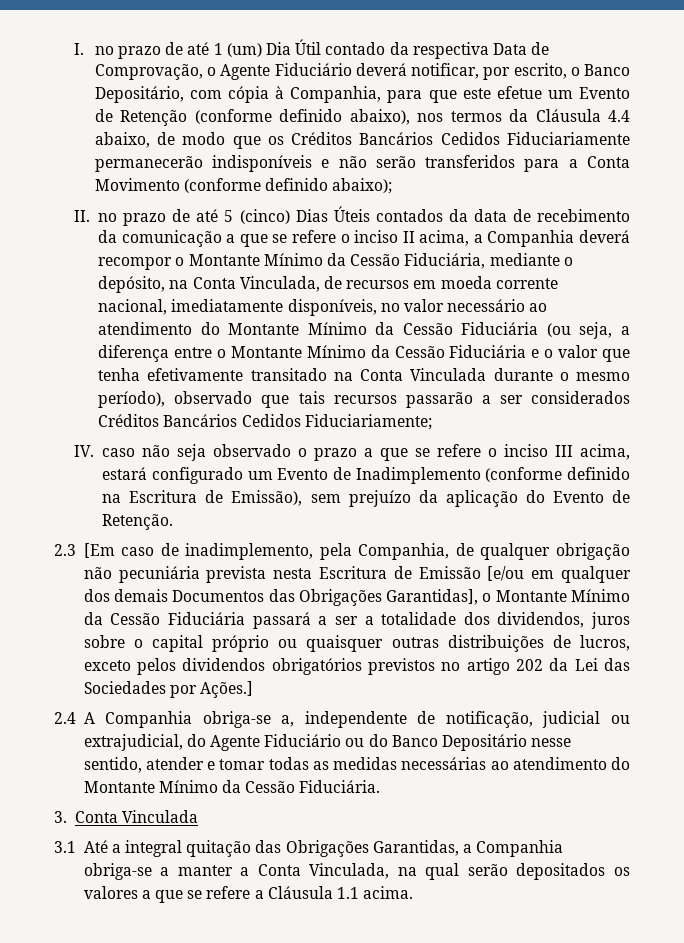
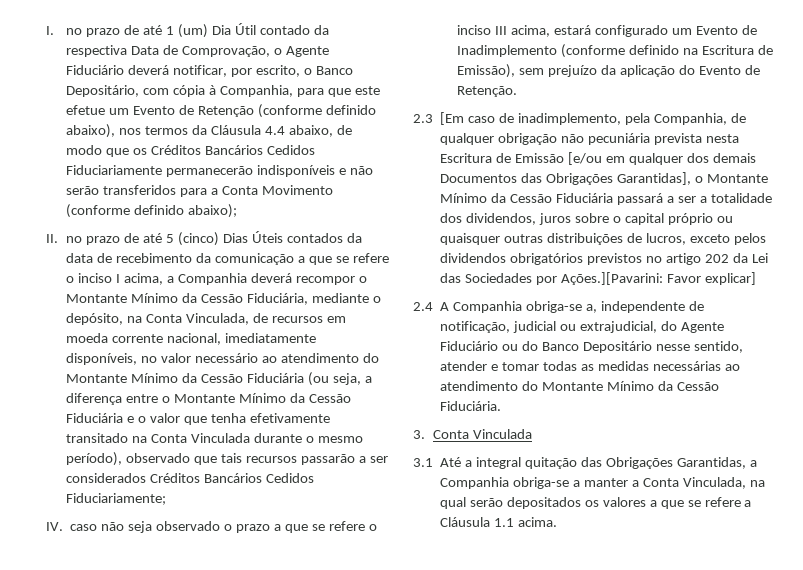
- II. no prazo de até 5 (cinco) Dias Úteis contados da data de recebimento da comunicação a que se refere o inciso II acima, a Companhia deverá recompor o Montante Mínimo da Cessão Fiduciária, mediante o depósito, na Conta Vinculada, de recursos em moeda corrente nacional, imediatamente disponíveis, no valor necessário ao atendimento do Montante Mínimo da Cessão Fiduciária (ou seja, a diferença entre o Montante Mínimo da Cessão Fiduciária e o valor que tenha efetivamente transitado na Conta Vinculada durante o mesmo período), observado que tais recursos passarão a ser considerados Créditos Bancários Cedidos Fiduciariamente;
+ II. no prazo de até 5 (cinco) Dias Úteis contados da data de recebimento da comunicação a que se refere o inciso I acima, a Companhia deverá recompor o Montante Mínimo da Cessão Fiduciária, mediante o depósito, na Conta Vinculada, de recursos em moeda corrente nacional, imediatamente disponíveis, no valor necessário ao atendimento do Montante Mínimo da Cessão Fiduciária (ou seja, a diferença entre o Montante Mínimo da Cessão Fiduciária e o valor que tenha efetivamente transitado na Conta Vinculada durante o mesmo período), observado que tais recursos passarão a ser considerados Créditos Bancários Cedidos Fiduciariamente;
- 2.3 [Em caso de inadimplemento, pela Companhia, de qualquer obrigação não pecuniária prevista nesta Escritura de Emissão [e/ou em qualquer dos demais Documentos das Obrigações Garantidas], o Montante Mínimo da Cessão Fiduciária passará a ser a totalidade dos dividendos, juros sobre o capital próprio ou quaisquer outras distribuições de lucros, exceto pelos dividendos obrigatórios previstos no artigo 202 da Lei das Sociedades por Ações.]
+ 2.3 [Em caso de inadimplemento, pela Companhia, de qualquer obrigação não pecuniária prevista nesta Escritura de Emissão [e/ou em qualquer dos demais Documentos das Obrigações Garantidas], o Montante Mínimo da Cessão Fiduciária passará a ser a totalidade dos dividendos, juros sobre o capital próprio ou quaisquer outras distribuições de lucros, exceto pelos dividendos obrigatórios previstos no artigo 202 da Lei das Sociedades por Ações.][Pavarini: Favor explicar]

